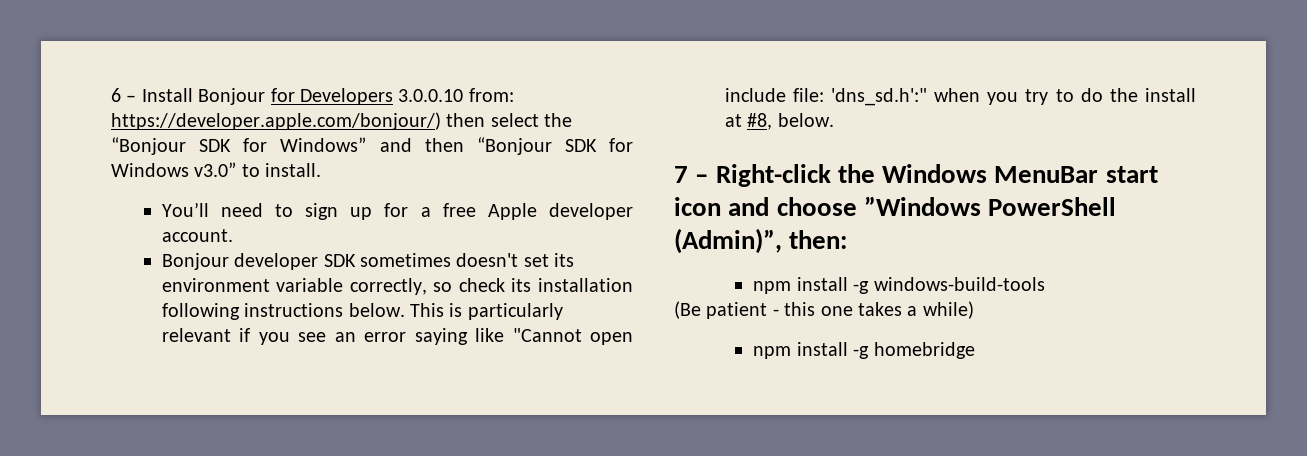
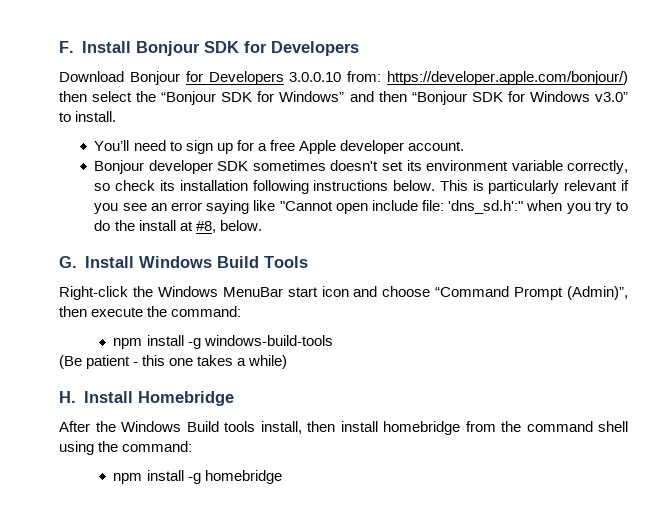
- 6 – Install Bonjour for Developers 3.0.0.10 from: https://developer.apple.com/bonjour/) then select the “Bonjour SDK for Windows” and then “Bonjour SDK for Windows v3.0” to install.
+ F. Install Bonjour SDK for Developers
+ Download Bonjour for Developers 3.0.0.10 from: https://developer.apple.com/bonjour/) then select the “Bonjour SDK for Windows” and then “Bonjour SDK for Windows v3.0” to install.
- 7 – Right-click the Windows MenuBar start icon and choose ”Windows PowerShell (Admin)”, then:
+ G. Install Windows Build Tools
+ Right-click the Windows MenuBar start icon and choose “Command Prompt (Admin)”, then execute the command:
+ H. Install Homebridge
+ After the Windows Build tools install, then install homebridge from the command shell using the command:

